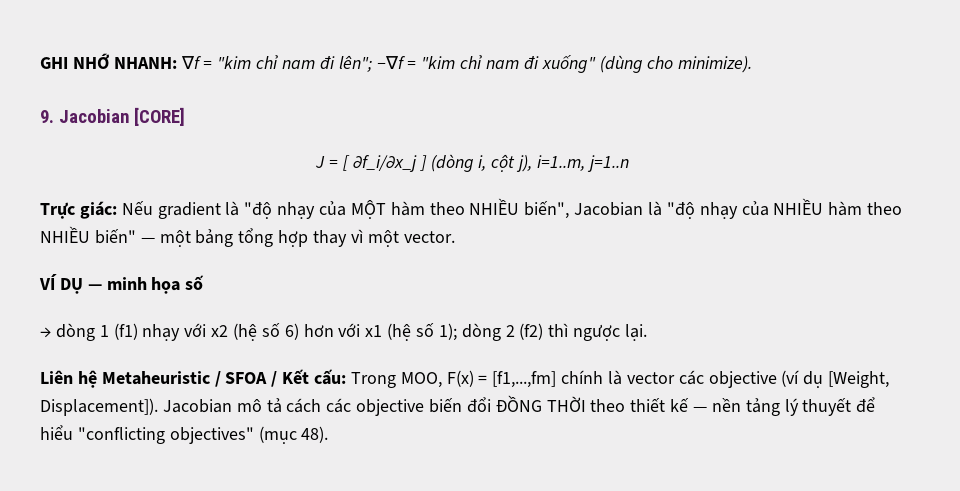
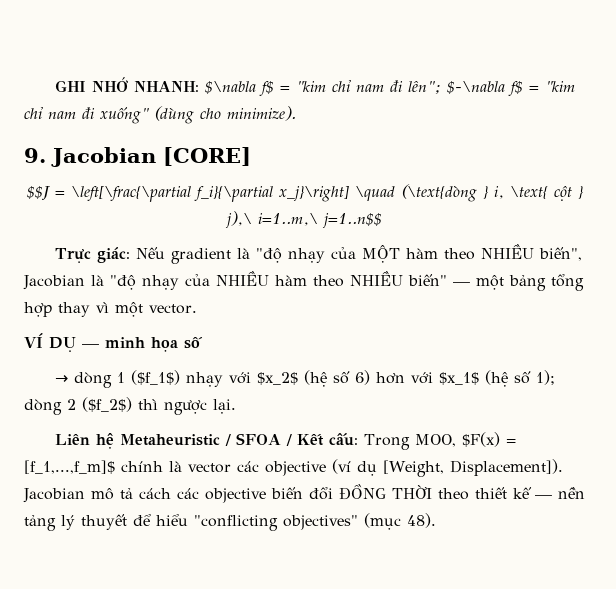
- GHI NHỚ NHANH: ∇f = "kim chỉ nam đi lên"; −∇f = "kim chỉ nam đi xuống" (dùng cho minimize).
+ GHI NHỚ NHANH: $\nabla f$ = "kim chỉ nam đi lên"; $-\nabla f$ = "kim chỉ nam đi xuống" (dùng cho minimize).
- J = [ ∂f_i/∂x_j ] (dòng i, cột j), i=1..m, j=1..n
+ $$J = \left[\frac{\partial f_i}{\partial x_j}\right] \quad (\text{dòng } i, \text{ cột } j),\ i=1..m,\ j=1..n$$
- → dòng 1 (f1) nhạy với x2 (hệ số 6) hơn với x1 (hệ số 1); dòng 2 (f2) thì ngược lại.
+ → dòng 1 ($f_1$) nhạy với $x_2$ (hệ số 6) hơn với $x_1$ (hệ số 1); dòng 2 ($f_2$) thì ngược lại.
- Liên hệ Metaheuristic / SFOA / Kết cấu: Trong MOO, F(x) = [f1,...,fm] chính là vector các objective (ví dụ [Weight, Displacement]).
+ Liên hệ Metaheuristic / SFOA / Kết cấu: Trong MOO, $F(x) = [f_1,...,f_m]$ chính là vector các objective (ví dụ [Weight, Displacement]).

